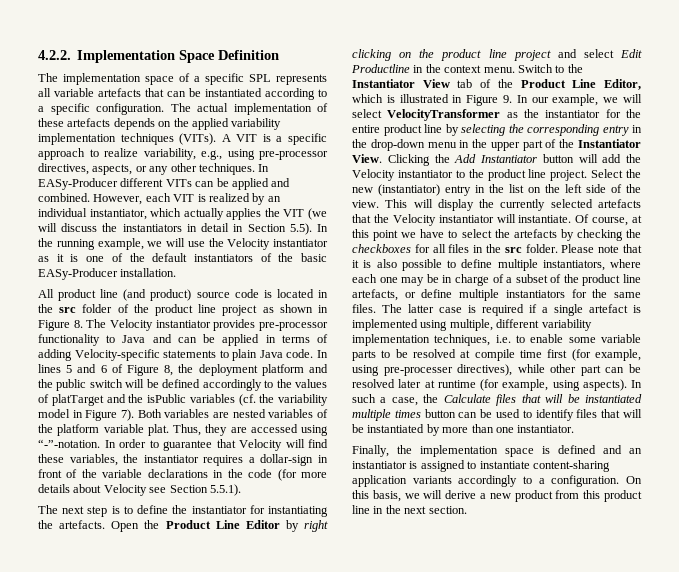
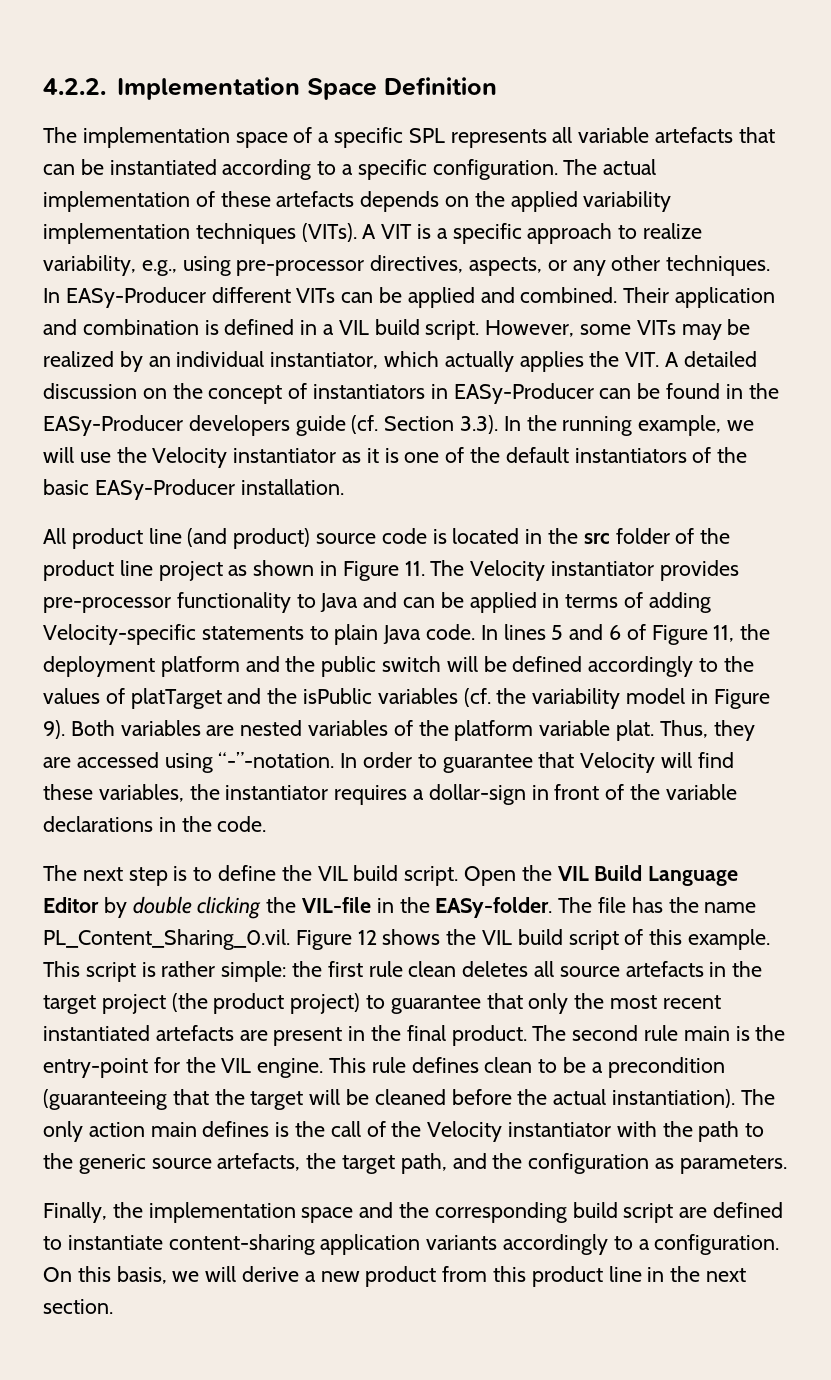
- However, each VIT is realized by an individual instantiator, which actually applies the VIT (we will discuss the instantiators in detail in Section 5.5). In the running example, we will use the Velocity instantiator as it is one of the default instantiators of the basic EASy-Producer installation.
+ Their application and combination is defined in a VIL build script. However, some VITs may be realized by an individual instantiator, which actually applies the VIT. A detailed discussion on the concept of instantiators in EASy-Producer can be found in the EASy-Producer developers guide (cf. Section 3.3). In the running example, we will use the Velocity instantiator as it is one of the default instantiators of the basic EASy-Producer installation.
- All product line (and product) source code is located in the src folder of the product line project as shown in Figure 8. The Velocity instantiator provides pre-processor functionality to Java and can be applied in terms of adding Velocity-specific statements to plain Java code.
+ All product line (and product) source code is located in the src folder of the product line project as shown in Figure 11. The Velocity instantiator provides pre-processor functionality to Java and can be applied in terms of adding Velocity-specific statements to plain Java code.
- In lines 5 and 6 of Figure 8, the deployment platform and the public switch will be defined accordingly to the values of platTarget and the isPublic variables (cf. the variability model in Figure 7).
+ In lines 5 and 6 of Figure 11, the deployment platform and the public switch will be defined accordingly to the values of platTarget and the isPublic variables (cf. the variability model in Figure 9).
- In order to guarantee that Velocity will find these variables, the instantiator requires a dollar-sign in front of the variable declarations in the code (for more details about Velocity see Section 5.5.1).
+ In order to guarantee that Velocity will find these variables, the instantiator requires a dollar-sign in front of the variable declarations in the code.
- The next step is to define the instantiator for instantiating the artefacts. Open the Product Line Editor by right clicking on the product line project and select Edit Productline in the context menu. Switch to the Instantiator View tab of the Product Line Editor, which is illustrated in Figure 9. In our example, we will select VelocityTransformer as the instantiator for the entire product line by selecting the corresponding entry in the drop-down menu in the upper part of the Instantiator View. Clicking the Add Instantiator button will add the Velocity instantiator to the product line project. Select the new (instantiator) entry in the list on the left side of the view. This will display the currently selected artefacts that the Velocity instantiator will instantiate. Of course, at this point we have to select the artefacts by checking the checkboxes for all files in the src folder. Please note that it is also possible to define multiple instantiators, where each one may be in charge of a subset of the product line artefacts, or define multiple instantiators for the same files. The latter case is required if a single artefact is implemented using multiple, different variability implementation techniques, i.e. to enable some variable parts to be resolved at compile time first (for example, using pre-processer directives), while other part can be resolved later at runtime (for example, using aspects). In such a case, the Calculate files that will be instantiated multiple times button can be used to identify files that will be instantiated by more than one instantiator.
- Finally, the implementation space is defined and an instantiator is assigned to instantiate content-sharing application variants accordingly to a configuration.
+ The next step is to define the VIL build script. Open the VIL Build Language Editor by double clicking the VIL-file in the EASy-folder. The file has the name PL_Content_Sharing_0.vil. Figure 12 shows the VIL build script of this example. This script is rather simple: the first rule clean deletes all source artefacts in the target project (the product project) to guarantee that only the most recent instantiated artefacts are present in the final product. The second rule main is the entry-point for the VIL engine. This rule defines clean to be a precondition (guaranteeing that the target will be cleaned before the actual instantiation). The only action main defines is the call of the Velocity instantiator with the path to the generic source artefacts, the target path, and the configuration as parameters.
+ Finally, the implementation space and the corresponding build script are defined to instantiate content-sharing application variants accordingly to a configuration.

